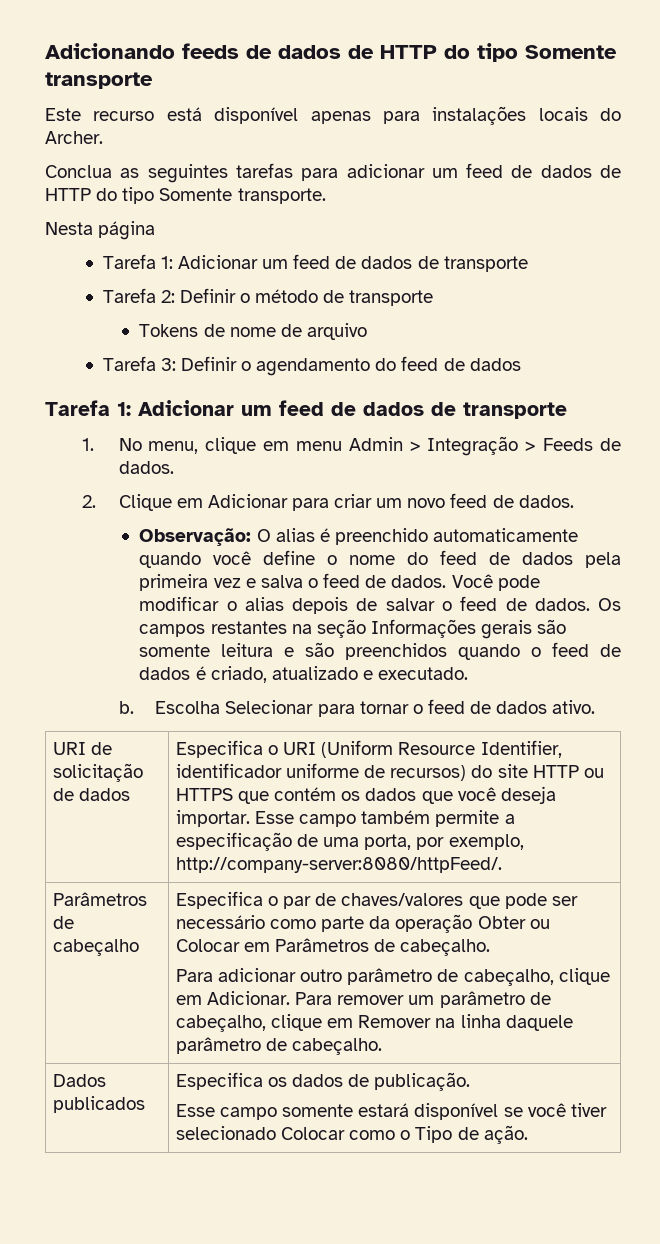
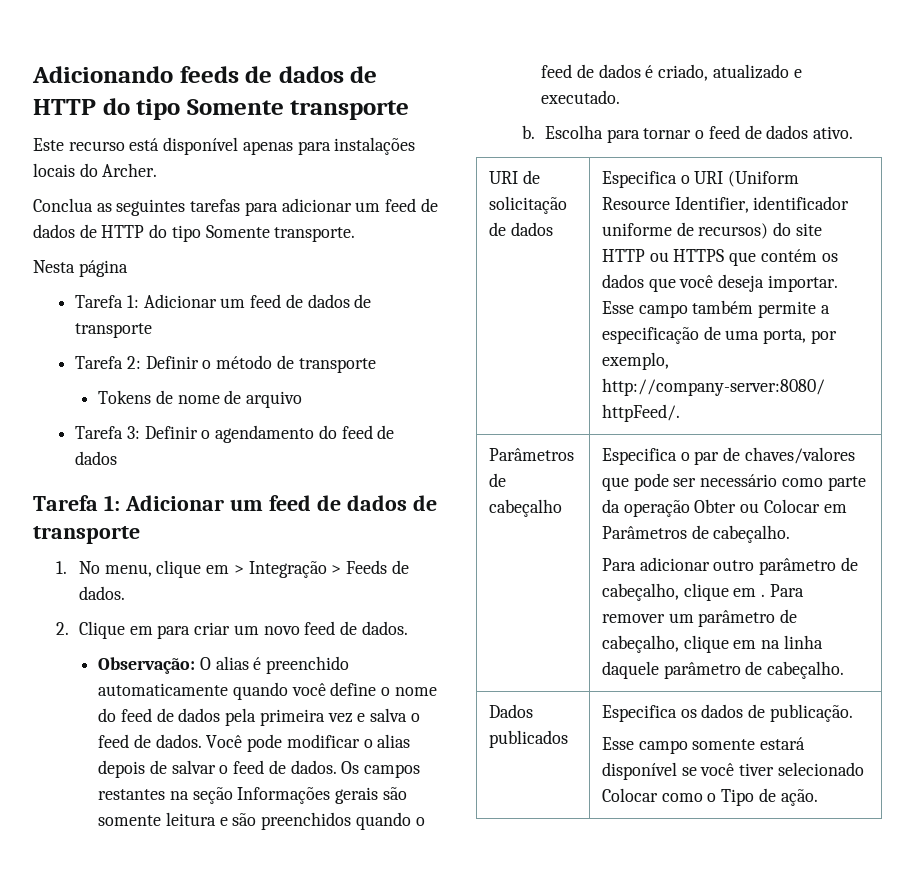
- 1. No menu, clique em menu Admin > Integração > Feeds de dados.
+ 1. No menu, clique em > Integração > Feeds de dados.
- 2. Clique em Adicionar para criar um novo feed de dados.
+ 2. Clique em para criar um novo feed de dados.
- Escolha Selecionar para tornar o feed de dados ativo.
+ Escolha para tornar o feed de dados ativo.
- Para adicionar outro parâmetro de cabeçalho, clique em Adicionar.
+ Para adicionar outro parâmetro de cabeçalho, clique em .
- Para remover um parâmetro de cabeçalho, clique em Remover na linha daquele parâmetro de cabeçalho.
+ Para remover um parâmetro de cabeçalho, clique em na linha daquele parâmetro de cabeçalho.

